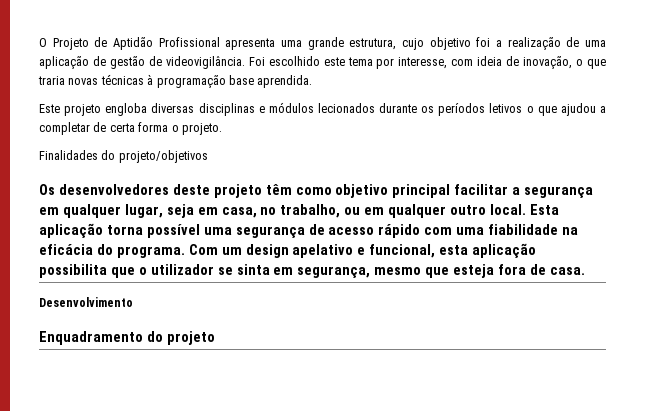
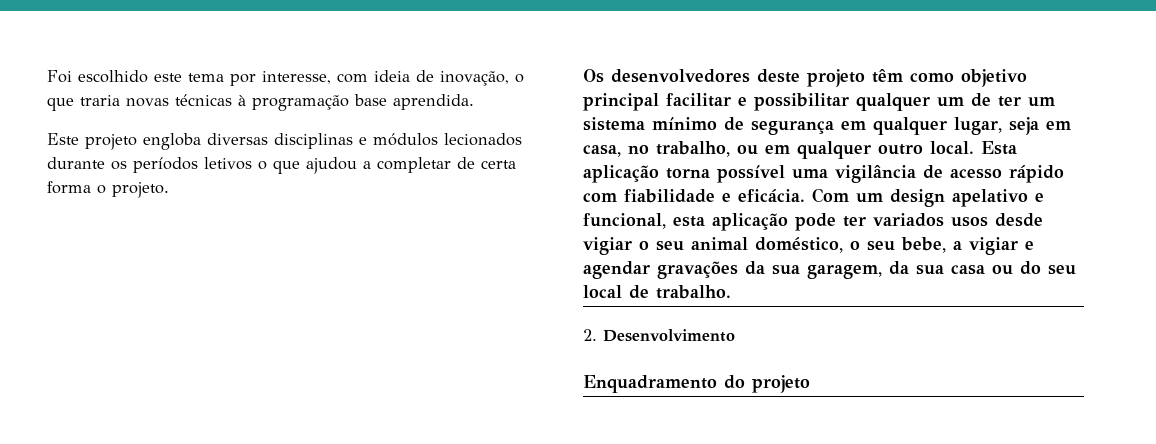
- O Projeto de Aptidão Profissional apresenta uma grande estrutura, cujo objetivo foi a realização de uma aplicação de gestão de videovigilância.
- Finalidades do projeto/objetivos
- Os desenvolvedores deste projeto têm como objetivo principal facilitar a segurança em qualquer lugar, seja em casa, no trabalho, ou em qualquer outro local.
+ Os desenvolvedores deste projeto têm como objetivo principal facilitar e possibilitar qualquer um de ter um sistema mínimo de segurança em qualquer lugar, seja em casa, no trabalho, ou em qualquer outro local.
- Esta aplicação torna possível uma segurança de acesso rápido com uma fiabilidade na eficácia do programa.
+ Esta aplicação torna possível uma vigilância de acesso rápido com fiabilidade e eficácia.
- Com um design apelativo e funcional, esta aplicação possibilita que o utilizador se sinta em segurança, mesmo que esteja fora de casa.
- Desenvolvimento
+ Com um design apelativo e funcional, esta aplicação pode ter variados usos desde vigiar o seu animal doméstico, o seu bebe, a vigiar e agendar gravações da sua garagem, da sua casa ou do seu local de trabalho.
+ 2. Desenvolvimento

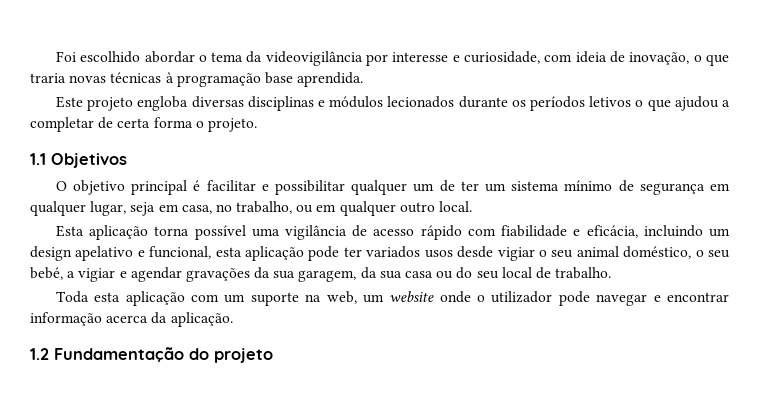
- Foi escolhido este tema por interesse, com ideia de inovação, o que traria novas técnicas à programação base aprendida.
+ Foi escolhido abordar o tema da videovigilância por interesse e curiosidade, com ideia de inovação, o que traria novas técnicas à programação base aprendida.
- Os desenvolvedores deste projeto têm como objetivo principal facilitar e possibilitar qualquer um de ter um sistema mínimo de segurança em qualquer lugar, seja em casa, no trabalho, ou em qualquer outro local. Esta aplicação torna possível uma vigilância de acesso rápido com fiabilidade e eficácia. Com um design apelativo e funcional, esta aplicação pode ter variados usos desde vigiar o seu animal doméstico, o seu bebe, a vigiar e agendar gravações da sua garagem, da sua casa ou do seu local de trabalho.
+ 1.1 Objetivos
+ O objetivo principal é facilitar e possibilitar qualquer um de ter um sistema mínimo de segurança em qualquer lugar, seja em casa, no trabalho, ou em qualquer outro local.
+ Esta aplicação torna possível uma vigilância de acesso rápido com fiabilidade e eficácia, incluindo um design apelativo e funcional, esta aplicação pode ter variados usos desde vigiar o seu animal doméstico, o seu bebé, a vigiar e agendar gravações da sua garagem, da sua casa ou do seu local de trabalho.
- 2. Desenvolvimento
- Enquadramento do projeto
+ Toda esta aplicação com um suporte na web, um website onde o utilizador pode navegar e encontrar informação acerca da aplicação.
+ 1.2 Fundamentação do projeto

